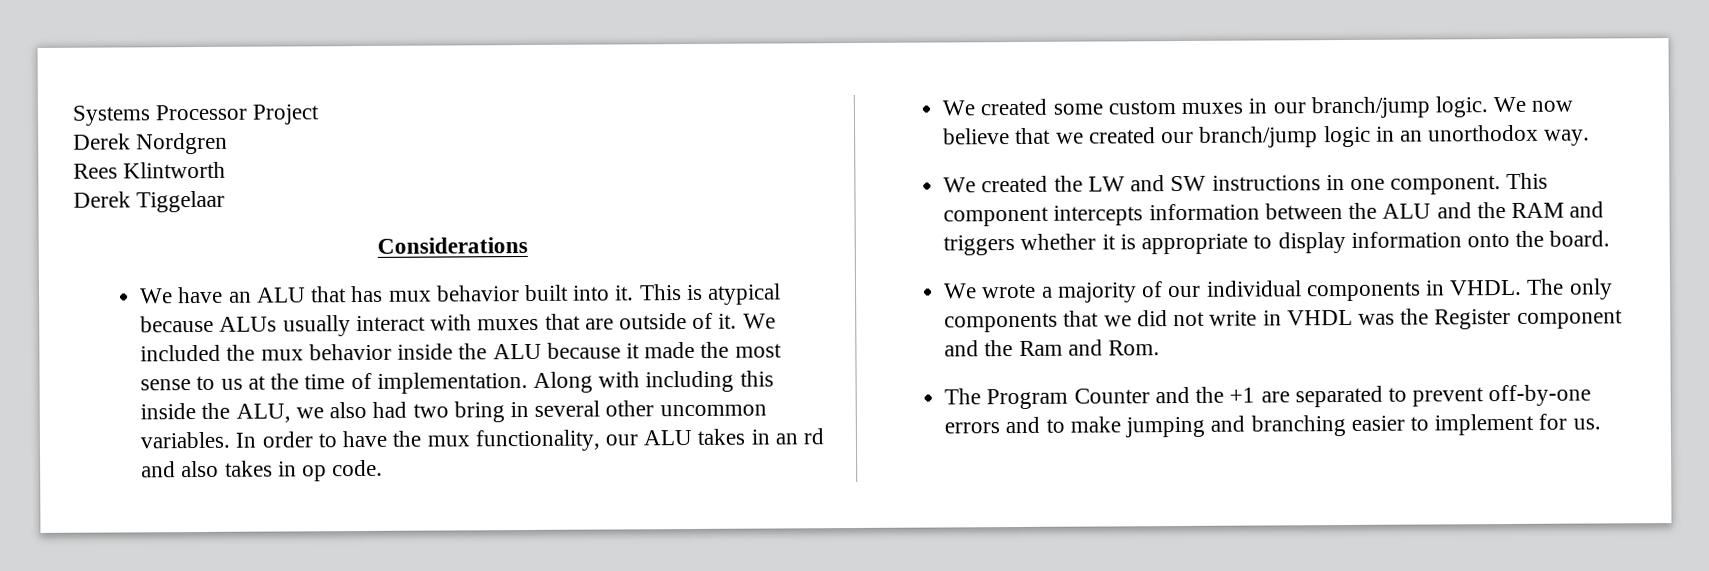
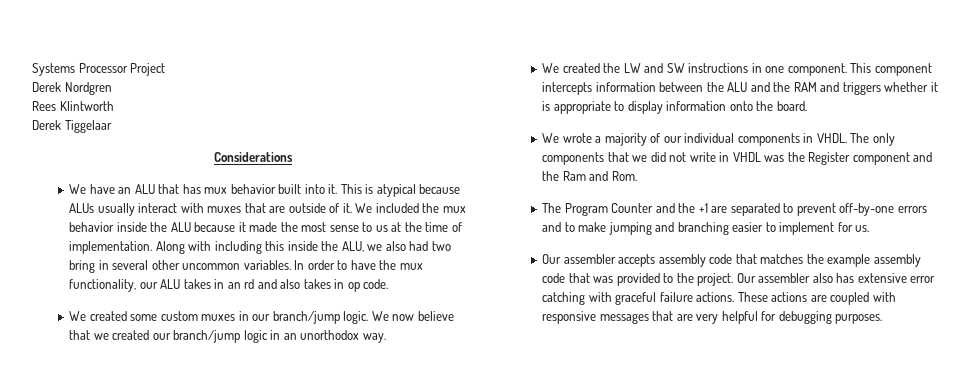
+ Our assembler accepts assembly code that matches the example assembly code that was provided to the project. Our assembler also has extensive error catching with graceful failure actions. These actions are coupled with responsive messages that are very helpful for debugging purposes.

